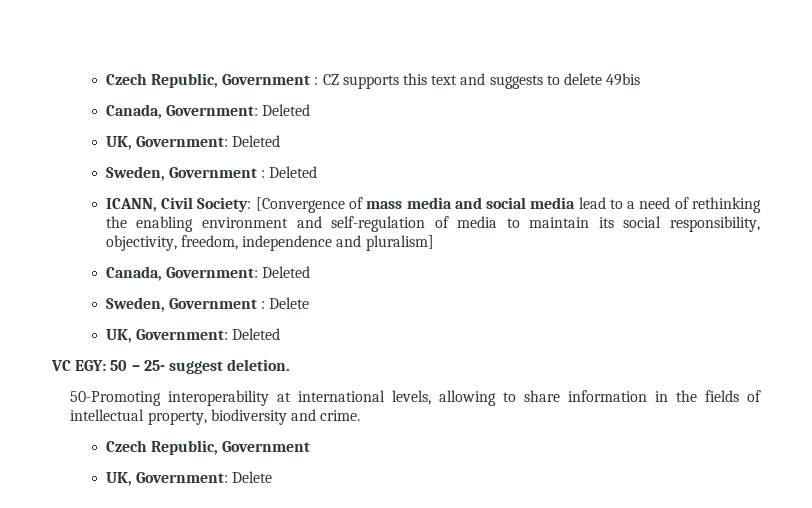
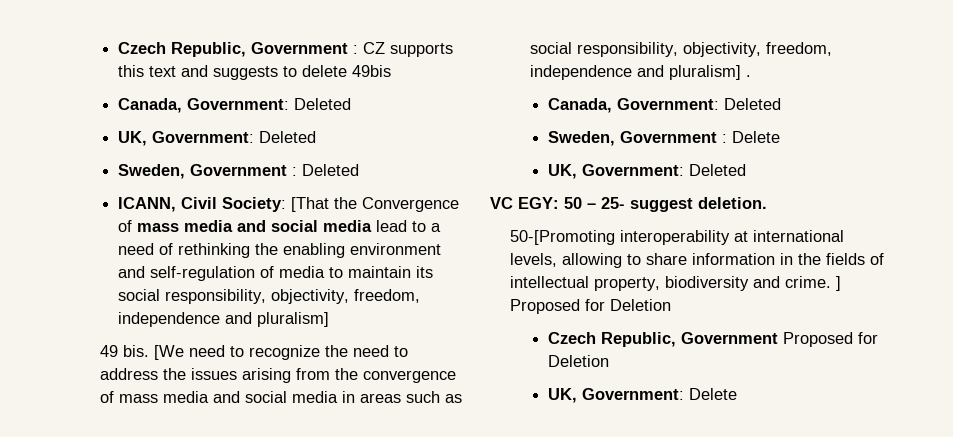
- ICANN, Civil Society: [Convergence of mass media and social media lead to a need of rethinking the enabling environment and self-regulation of media to maintain its social responsibility, objectivity, freedom, independence and pluralism]
+ ICANN, Civil Society: [That the Convergence of mass media and social media lead to a need of rethinking the enabling environment and self-regulation of media to maintain its social responsibility, objectivity, freedom, independence and pluralism]
+ 49 bis. [We need to recognize the need to address the issues arising from the convergence of mass media and social media in areas such as social responsibility, objectivity, freedom, independence and pluralism] .
- 50-Promoting interoperability at international levels, allowing to share information in the fields of intellectual property, biodiversity and crime.
- Czech Republic, Government
+ 50-[Promoting interoperability at international levels, allowing to share information in the fields of intellectual property, biodiversity and crime. ] Proposed for Deletion
+ Czech Republic, Government Proposed for Deletion

